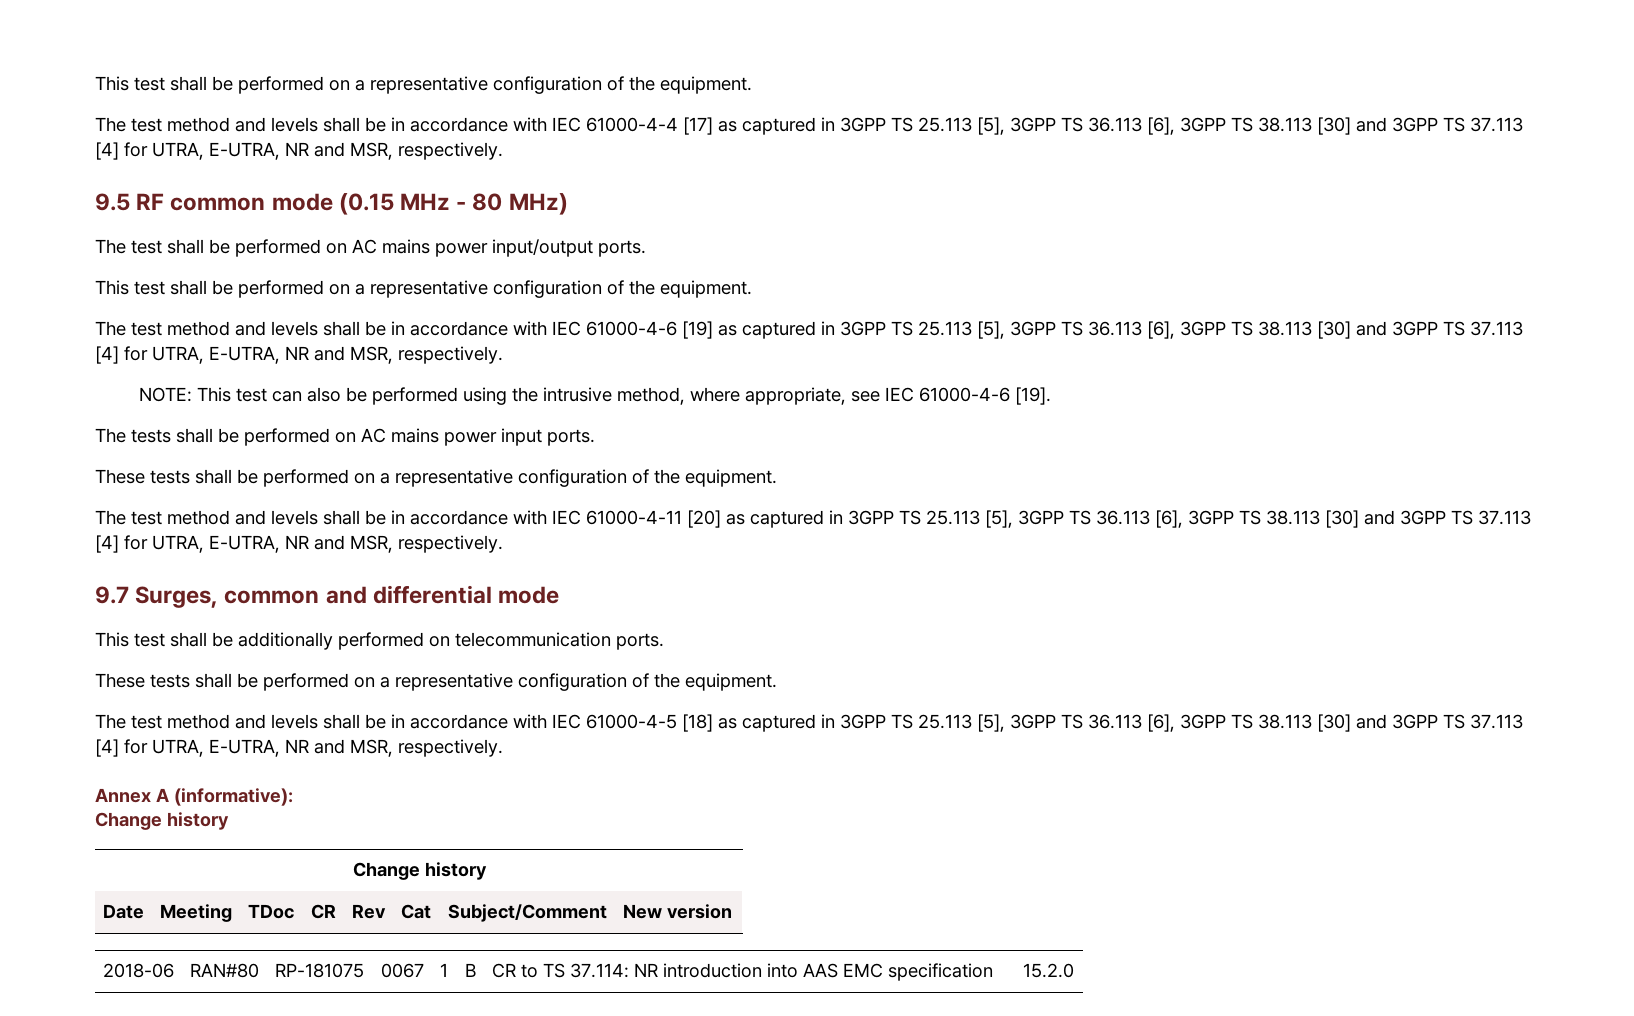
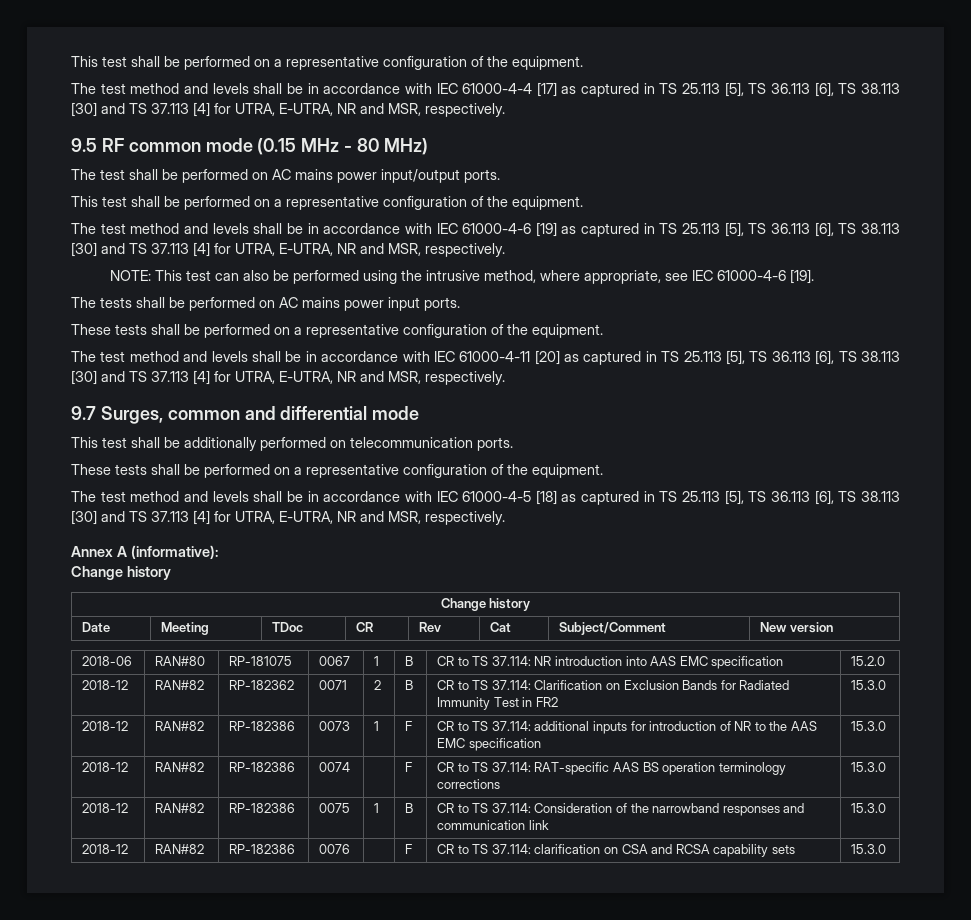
- The test method and levels shall be in accordance with IEC 61000-4-4 [17] as captured in 3GPP TS 25.113 [5], 3GPP TS 36.113 [6], 3GPP TS 38.113 [30] and 3GPP TS 37.113 [4] for UTRA, E-UTRA, NR and MSR, respectively.
+ The test method and levels shall be in accordance with IEC 61000-4-4 [17] as captured in TS 25.113 [5], TS 36.113 [6], TS 38.113 [30] and TS 37.113 [4] for UTRA, E-UTRA, NR and MSR, respectively.
- The test method and levels shall be in accordance with IEC 61000-4-6 [19] as captured in 3GPP TS 25.113 [5], 3GPP TS 36.113 [6], 3GPP TS 38.113 [30] and 3GPP TS 37.113 [4] for UTRA, E-UTRA, NR and MSR, respectively.
+ The test method and levels shall be in accordance with IEC 61000-4-6 [19] as captured in TS 25.113 [5], TS 36.113 [6], TS 38.113 [30] and TS 37.113 [4] for UTRA, E-UTRA, NR and MSR, respectively.
- The test method and levels shall be in accordance with IEC 61000-4-11 [20] as captured in 3GPP TS 25.113 [5], 3GPP TS 36.113 [6], 3GPP TS 38.113 [30] and 3GPP TS 37.113 [4] for UTRA, E-UTRA, NR and MSR, respectively.
+ The test method and levels shall be in accordance with IEC 61000-4-11 [20] as captured in TS 25.113 [5], TS 36.113 [6], TS 38.113 [30] and TS 37.113 [4] for UTRA, E-UTRA, NR and MSR, respectively.
- The test method and levels shall be in accordance with IEC 61000-4-5 [18] as captured in 3GPP TS 25.113 [5], 3GPP TS 36.113 [6], 3GPP TS 38.113 [30] and 3GPP TS 37.113 [4] for UTRA, E-UTRA, NR and MSR, respectively.
+ The test method and levels shall be in accordance with IEC 61000-4-5 [18] as captured in TS 25.113 [5], TS 36.113 [6], TS 38.113 [30] and TS 37.113 [4] for UTRA, E-UTRA, NR and MSR, respectively.
+ 2018-12 | RAN#82 | RP-182362 | 0071 | 2 | B | CR to TS 37.114: Clarification on Exclusion Bands for Radiated Immunity Test in FR2 | 15.3.0
+ 2018-12 | RAN#82 | RP-182386 | 0073 | 1 | F | CR to TS 37.114: additional inputs for introduction of NR to the AAS EMC specification | 15.3.0
+ 2018-12 | RAN#82 | RP-182386 | 0074 | | F | CR to TS 37.114: RAT-specific AAS BS operation terminology corrections | 15.3.0
+ 2018-12 | RAN#82 | RP-182386 | 0075 | 1 | B | CR to TS 37.114: Consideration of the narrowband responses and communication link | 15.3.0
+ 2018-12 | RAN#82 | RP-182386 | 0076 | | F | CR to TS 37.114: clarification on CSA and RCSA capability sets | 15.3.0

